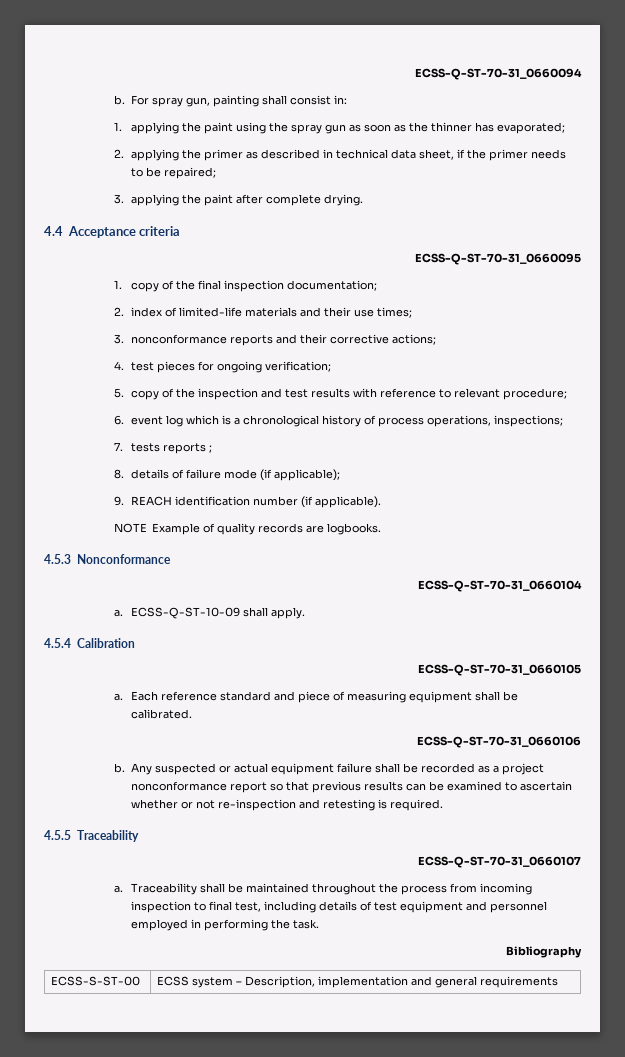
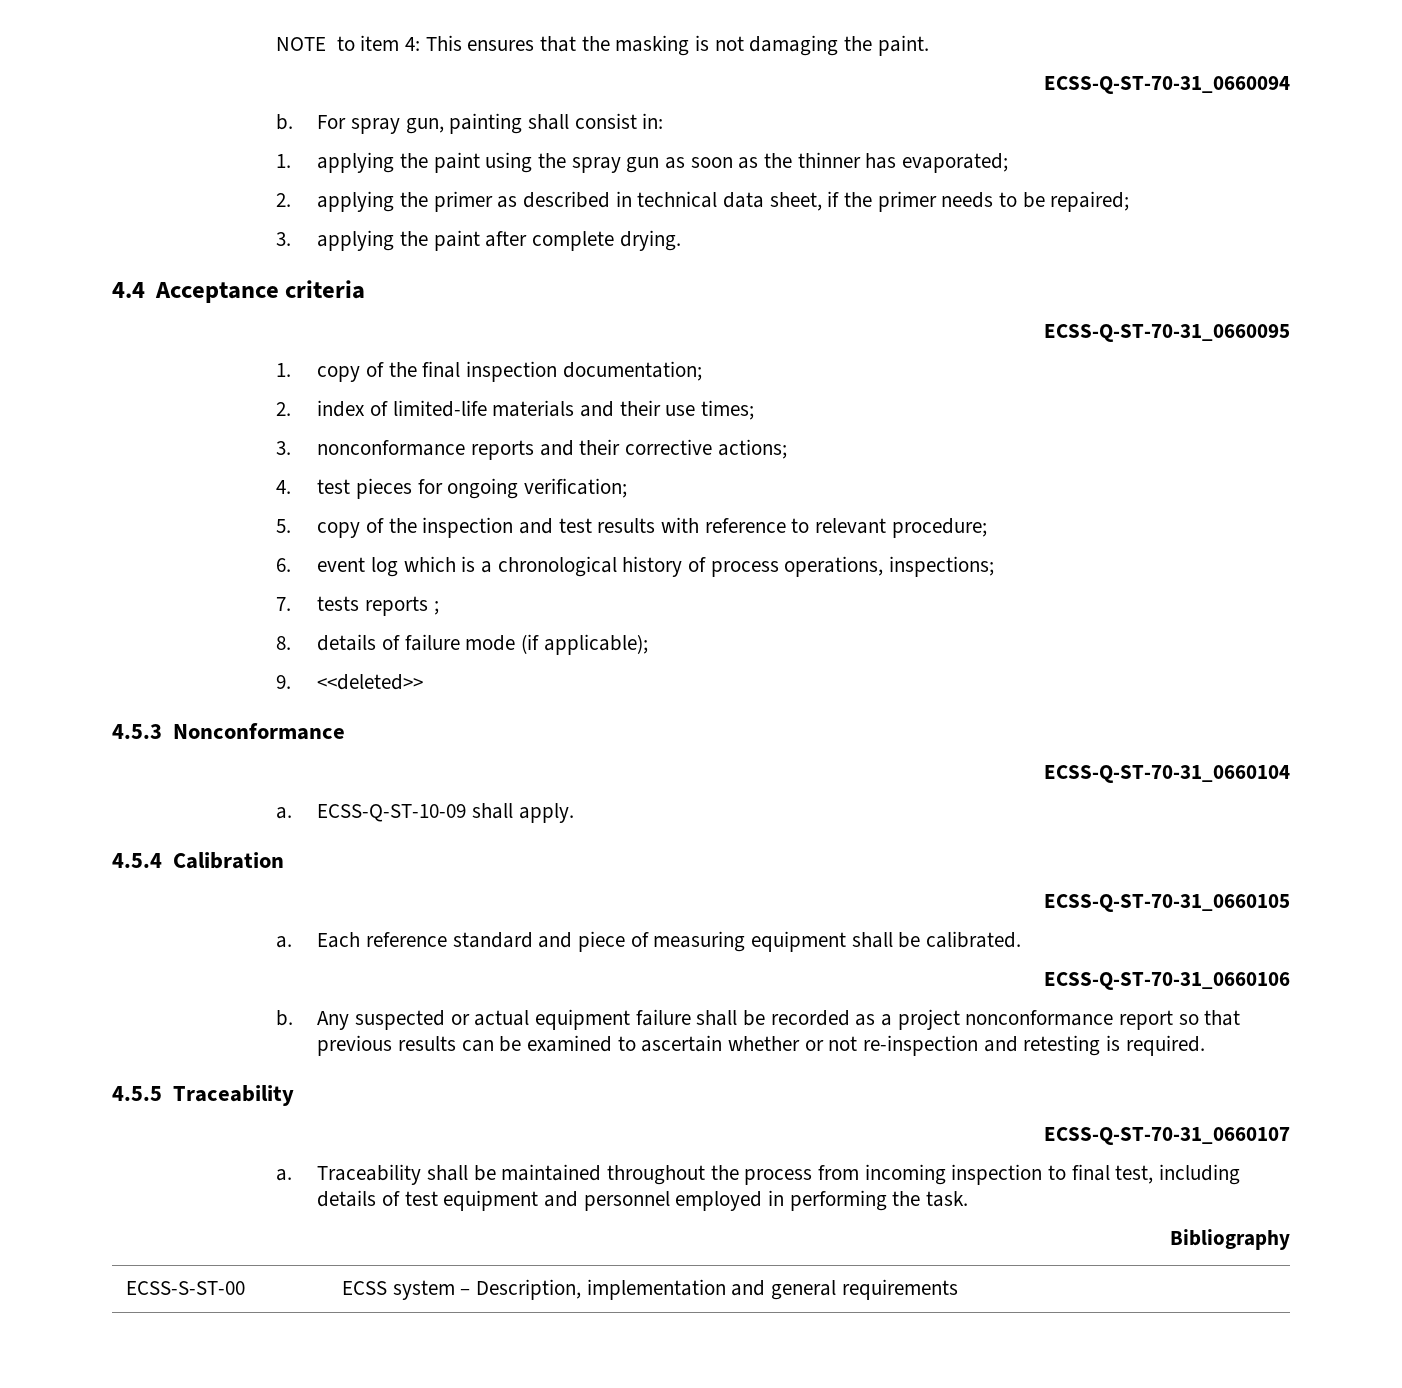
+ NOTE to item 4: This ensures that the masking is not damaging the paint.
- 9. REACH identification number (if applicable).
- NOTE Example of quality records are logbooks.
+ 9. <<deleted>>

